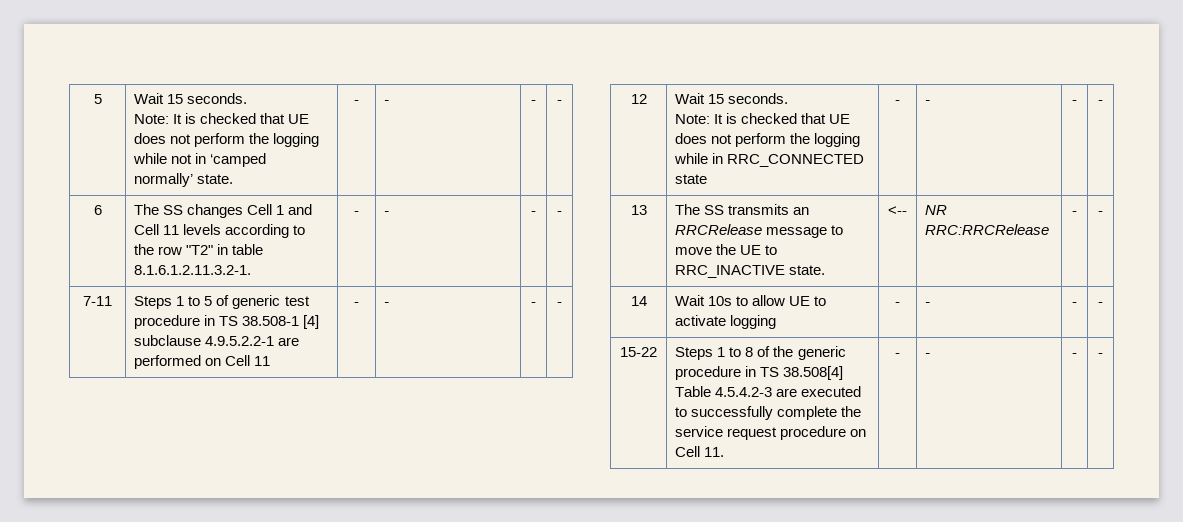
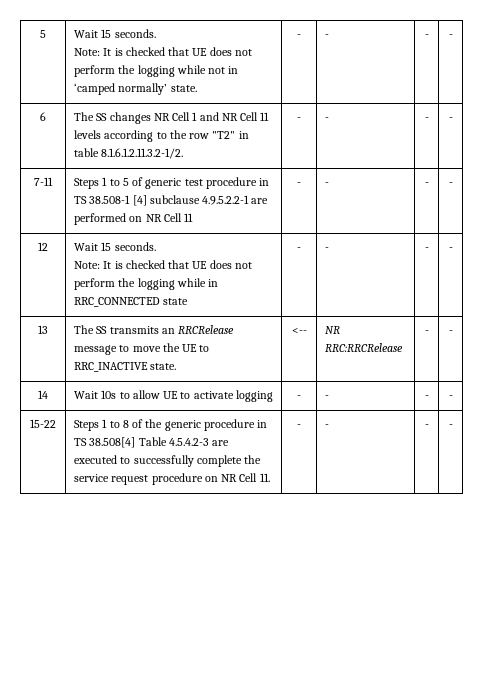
- 6 | The SS changes Cell 1 and Cell 11 levels according to the row "T2" in table 8.1.6.1.2.11.3.2-1. | - | - | - | -
+ 6 | The SS changes NR Cell 1 and NR Cell 11 levels according to the row "T2" in table 8.1.6.1.2.11.3.2-1/2. | - | - | - | -
- 7-11 | Steps 1 to 5 of generic test procedure in TS 38.508-1 [4] subclause 4.9.5.2.2-1 are performed on Cell 11 | - | - | - | -
+ 7-11 | Steps 1 to 5 of generic test procedure in TS 38.508-1 [4] subclause 4.9.5.2.2-1 are performed on NR Cell 11 | - | - | - | -
- 15-22 | Steps 1 to 8 of the generic procedure in TS 38.508[4] Table 4.5.4.2-3 are executed to successfully complete the service request procedure on Cell 11. | - | - | - | -
+ 15-22 | Steps 1 to 8 of the generic procedure in TS 38.508[4] Table 4.5.4.2-3 are executed to successfully complete the service request procedure on NR Cell 11. | - | - | - | -

